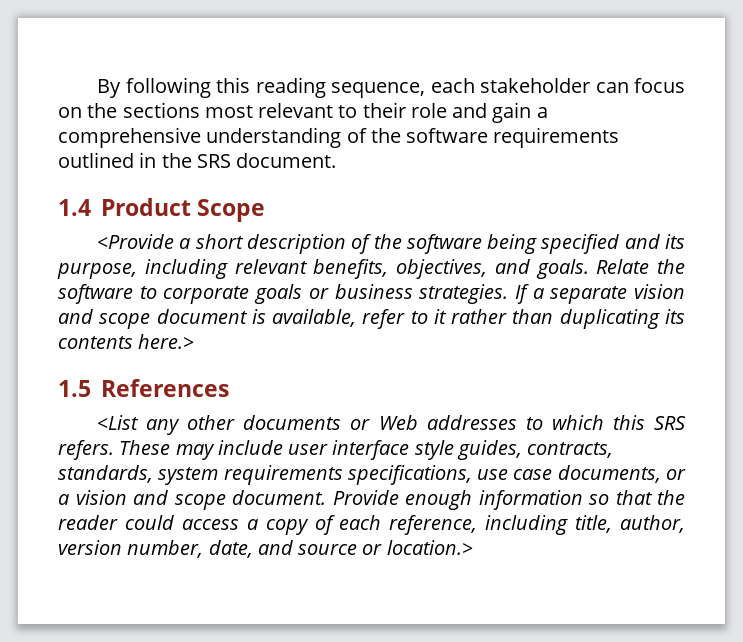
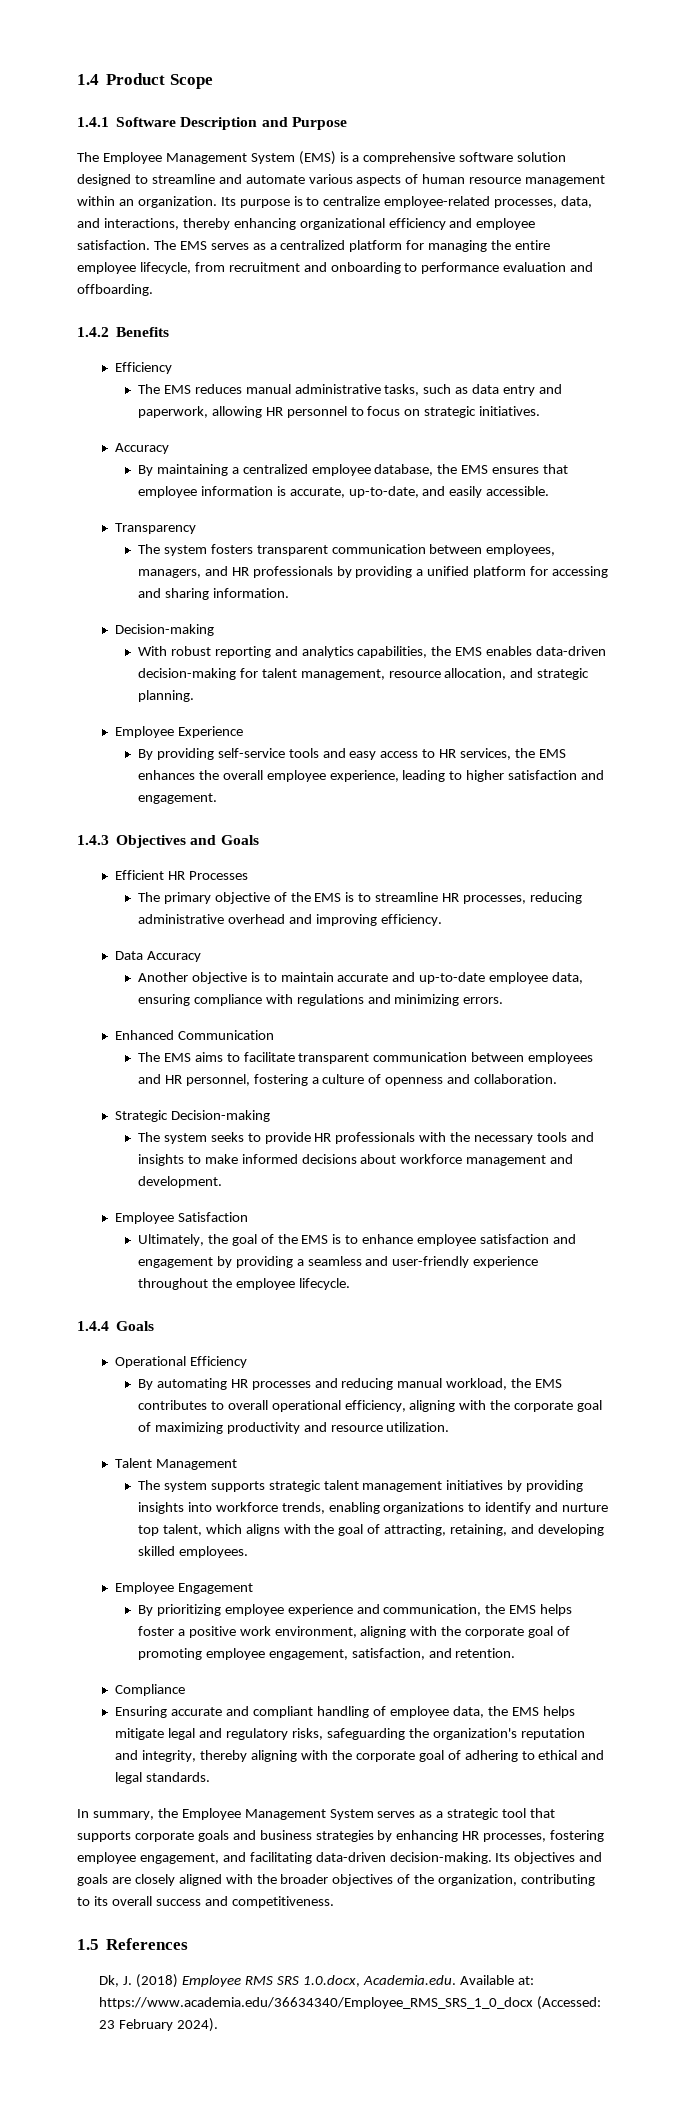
- By following this reading sequence, each stakeholder can focus on the sections most relevant to their role and gain a comprehensive understanding of the software requirements outlined in the SRS document.
  1.4 Product Scope
- <Provide a short description of the software being specified and its purpose, including relevant benefits, objectives, and goals. Relate the software to corporate goals or business strategies. If a separate vision and scope document is available, refer to it rather than duplicating its contents here.>
+ 1.4.1 Software Description and Purpose
+ The Employee Management System (EMS) is a comprehensive software solution designed to streamline and automate various aspects of human resource management within an organization. Its purpose is to centralize employee-related processes, data, and interactions, thereby enhancing organizational efficiency and employee satisfaction. The EMS serves as a centralized platform for managing the entire employee lifecycle, from recruitment and onboarding to performance evaluation and offboarding.
+ 1.4.2 Benefits
+ Efficiency
+ The EMS reduces manual administrative tasks, such as data entry and paperwork, allowing HR personnel to focus on strategic initiatives.
+ Accuracy
+ By maintaining a centralized employee database, the EMS ensures that employee information is accurate, up-to-date, and easily accessible.
+ Transparency
+ The system fosters transparent communication between employees, managers, and HR professionals by providing a unified platform for accessing and sharing information.
+ Decision-making
+ With robust reporting and analytics capabilities, the EMS enables data-driven decision-making for talent management, resource allocation, and strategic planning.
+ Employee Experience
+ By providing self-service tools and easy access to HR services, the EMS enhances the overall employee experience, leading to higher satisfaction and engagement.
+ 1.4.3 Objectives and Goals
+ Efficient HR Processes
+ The primary objective of the EMS is to streamline HR processes, reducing administrative overhead and improving efficiency.
+ Data Accuracy
+ Another objective is to maintain accurate and up-to-date employee data, ensuring compliance with regulations and minimizing errors.
+ Enhanced Communication
+ The EMS aims to facilitate transparent communication between employees and HR personnel, fostering a culture of openness and collaboration.
+ Strategic Decision-making
+ The system seeks to provide HR professionals with the necessary tools and insights to make informed decisions about workforce management and development.
+ Employee Satisfaction
+ Ultimately, the goal of the EMS is to enhance employee satisfaction and engagement by providing a seamless and user-friendly experience throughout the employee lifecycle.
+ 1.4.4 Goals
+ Operational Efficiency
+ By automating HR processes and reducing manual workload, the EMS contributes to overall operational efficiency, aligning with the corporate goal of maximizing productivity and resource utilization.
+ Talent Management
+ The system supports strategic talent management initiatives by providing insights into workforce trends, enabling organizations to identify and nurture top talent, which aligns with the goal of attracting, retaining, and developing skilled employees.
+ Employee Engagement
+ By prioritizing employee experience and communication, the EMS helps foster a positive work environment, aligning with the corporate goal of promoting employee engagement, satisfaction, and retention.
+ Compliance
+ Ensuring accurate and compliant handling of employee data, the EMS helps mitigate legal and regulatory risks, safeguarding the organization's reputation and integrity, thereby aligning with the corporate goal of adhering to ethical and legal standards.
+ In summary, the Employee Management System serves as a strategic tool that supports corporate goals and business strategies by enhancing HR processes, fostering employee engagement, and facilitating data-driven decision-making. Its objectives and goals are closely aligned with the broader objectives of the organization, contributing to its overall success and competitiveness.
  1.5 References
- <List any other documents or Web addresses to which this SRS refers. These may include user interface style guides, contracts, standards, system requirements specifications, use case documents, or a vision and scope document. Provide enough information so that the reader could access a copy of each reference, including title, author, version number, date, and source or location.>
+ Dk, J. (2018) Employee RMS SRS 1.0.docx, Academia.edu. Available at: https://www.academia.edu/36634340/Employee_RMS_SRS_1_0_docx (Accessed: 23 February 2024).

